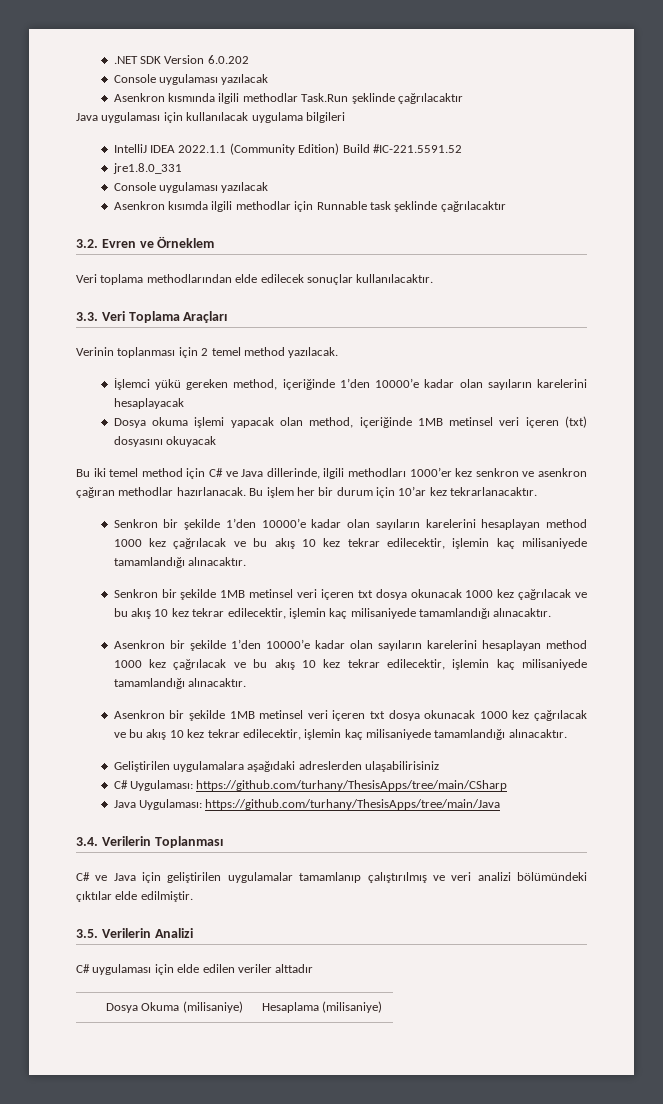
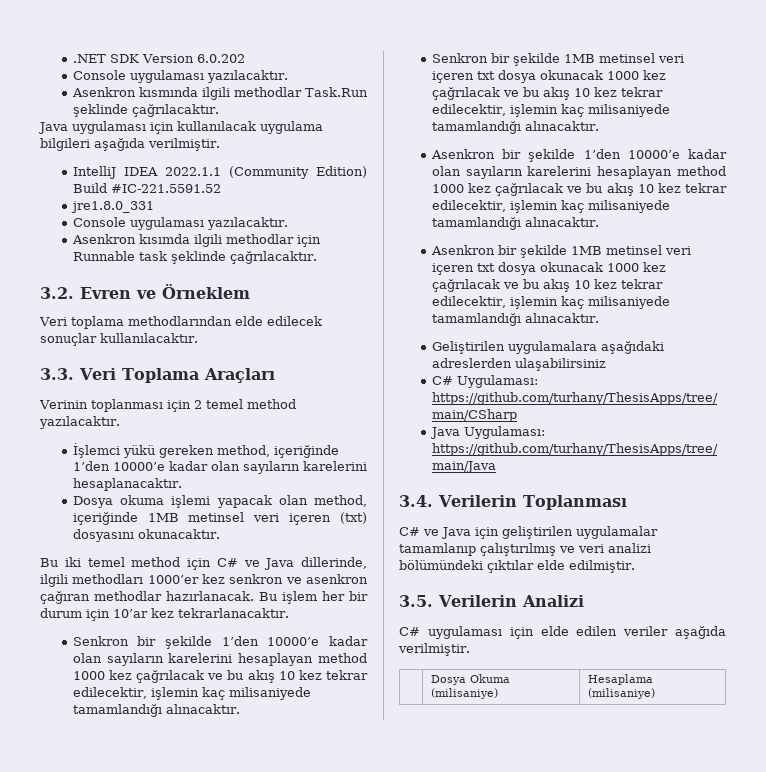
  .NET SDK Version 6.0.202
- Console uygulaması yazılacak
+ Console uygulaması yazılacaktır.
- Asenkron kısmında ilgili methodlar Task.Run şeklinde çağrılacaktır
+ Asenkron kısmında ilgili methodlar Task.Run şeklinde çağrılacaktır.
- Java uygulaması için kullanılacak uygulama bilgileri
+ Java uygulaması için kullanılacak uygulama bilgileri aşağıda verilmiştir.
  jre1.8.0_331
- Console uygulaması yazılacak
+ Console uygulaması yazılacaktır.
- Asenkron kısımda ilgili methodlar için Runnable task şeklinde çağrılacaktır
+ Asenkron kısımda ilgili methodlar için Runnable task şeklinde çağrılacaktır.
- Verinin toplanması için 2 temel method yazılacak.
+ Verinin toplanması için 2 temel method yazılacaktır.
- İşlemci yükü gereken method, içeriğinde 1’den 10000’e kadar olan sayıların karelerini hesaplayacak
+ İşlemci yükü gereken method, içeriğinde 1’den 10000’e kadar olan sayıların karelerini hesaplanacaktır.
- Dosya okuma işlemi yapacak olan method, içeriğinde 1MB metinsel veri içeren (txt) dosyasını okuyacak
+ Dosya okuma işlemi yapacak olan method, içeriğinde 1MB metinsel veri içeren (txt) dosyasını okunacaktır.
- Geliştirilen uygulamalara aşağıdaki adreslerden ulaşabilirisiniz
+ Geliştirilen uygulamalara aşağıdaki adreslerden ulaşabilirsiniz
- C# uygulaması için elde edilen veriler alttadır
+ C# uygulaması için elde edilen veriler aşağıda verilmiştir.

